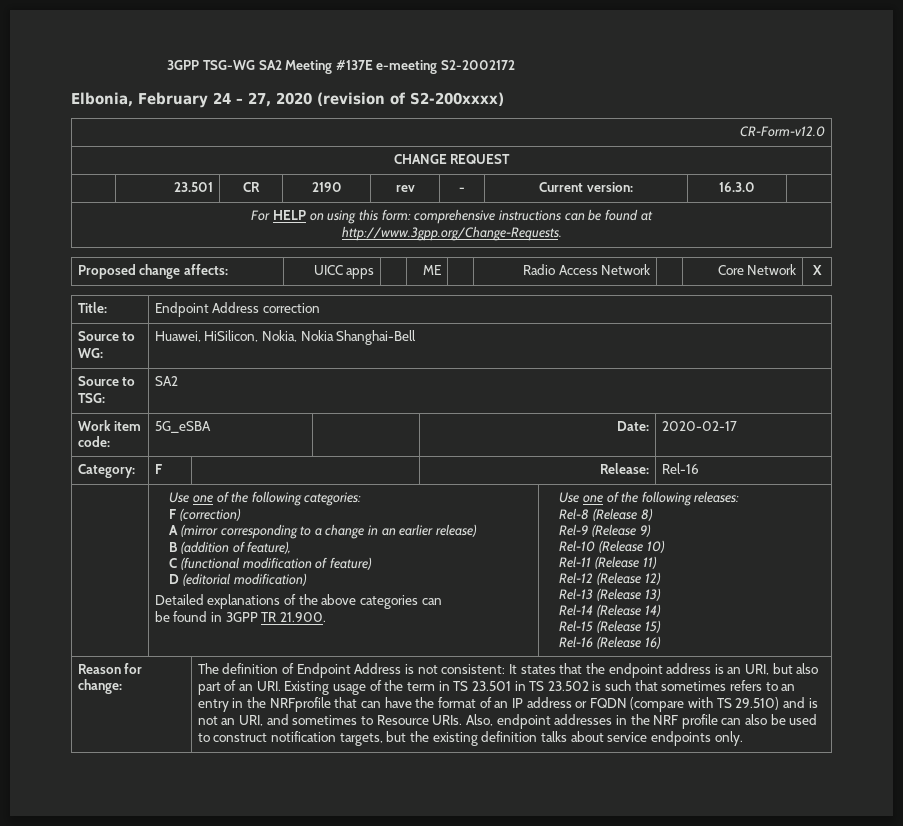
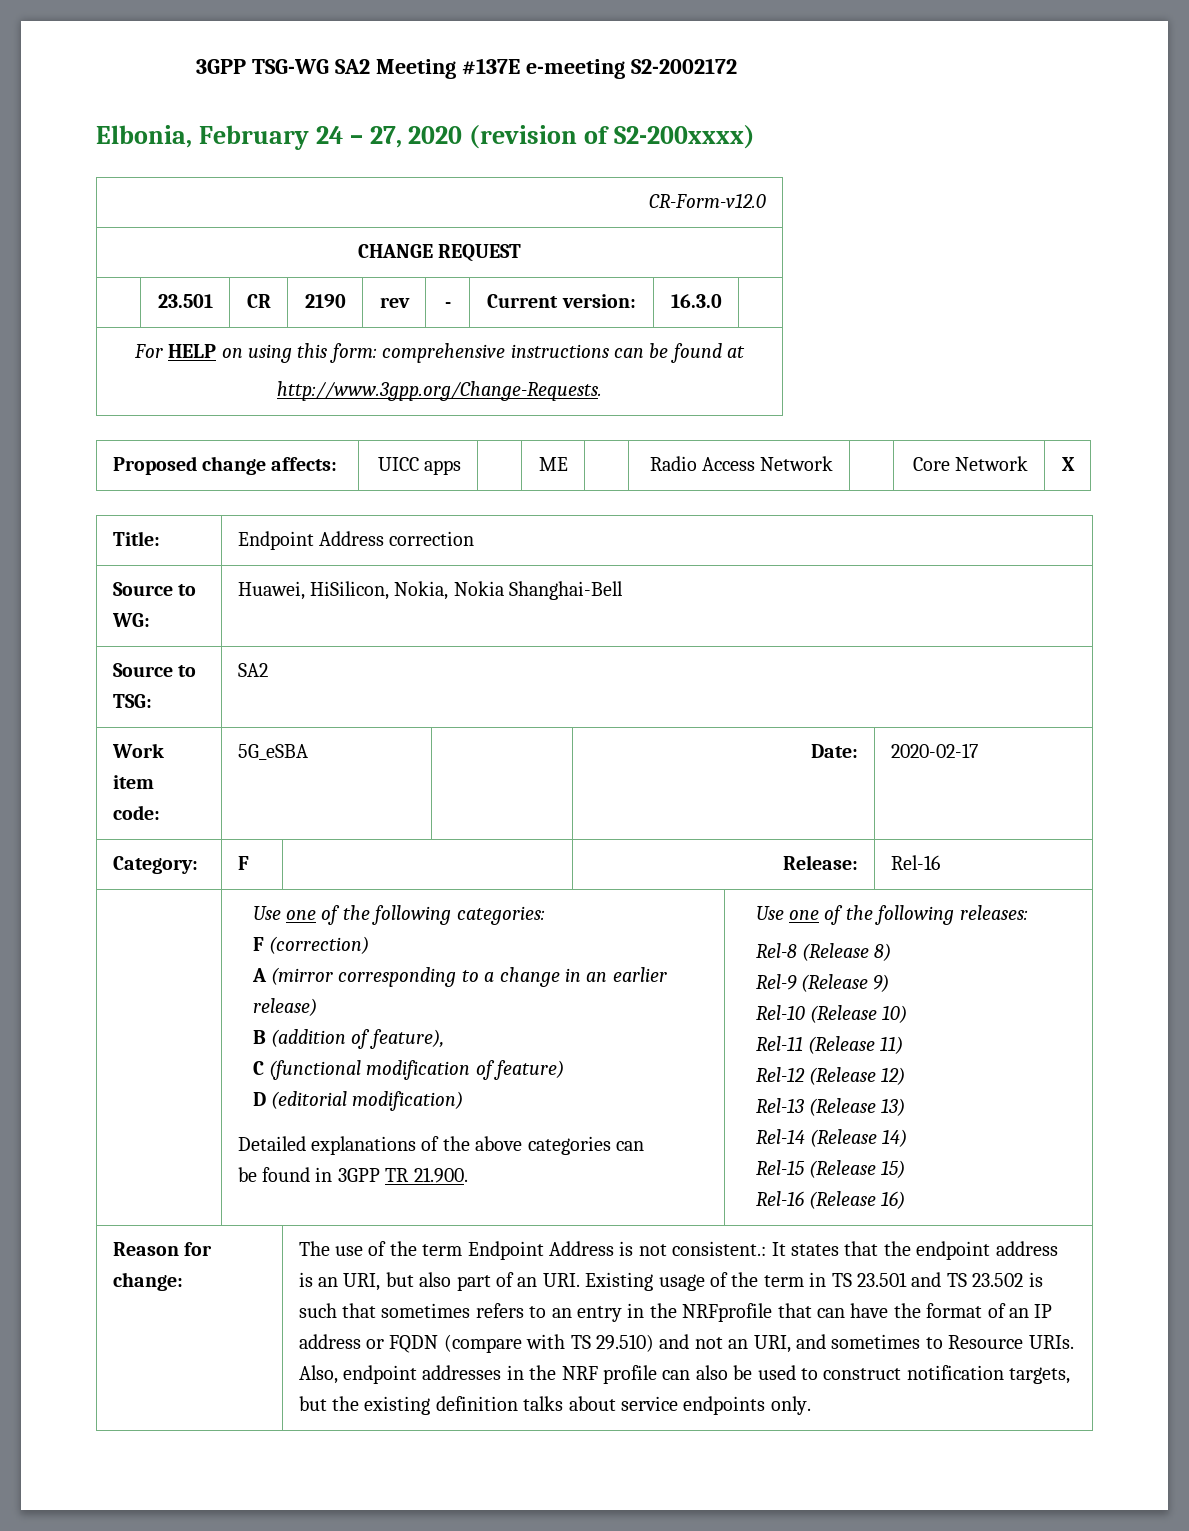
- The definition of Endpoint Address is not consistent:
+ The use of the term Endpoint Address is not consistent.:
- It states that the endpoint address is an URI, but also part of an URI. Existing usage of the term in TS 23.501 in TS 23.502 is such that sometimes refers to an entry in the NRFprofile that can have the format of an IP address or FQDN (compare with TS 29.510) and is not an URI, and sometimes to Resource URIs.
+ It states that the endpoint address is an URI, but also part of an URI. Existing usage of the term in TS 23.501 and TS 23.502 is such that sometimes refers to an entry in the NRFprofile that can have the format of an IP address or FQDN (compare with TS 29.510) and not an URI, and sometimes to Resource URIs.

